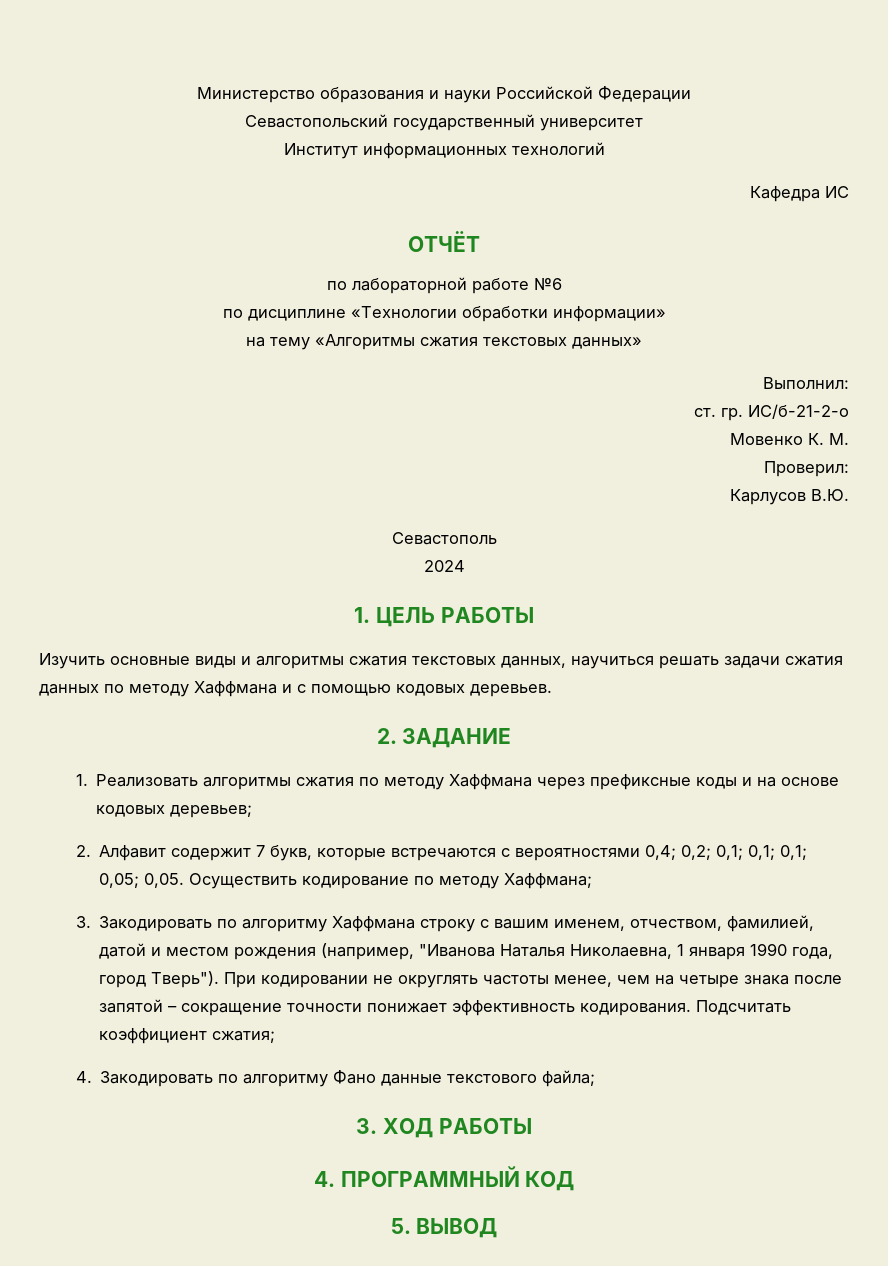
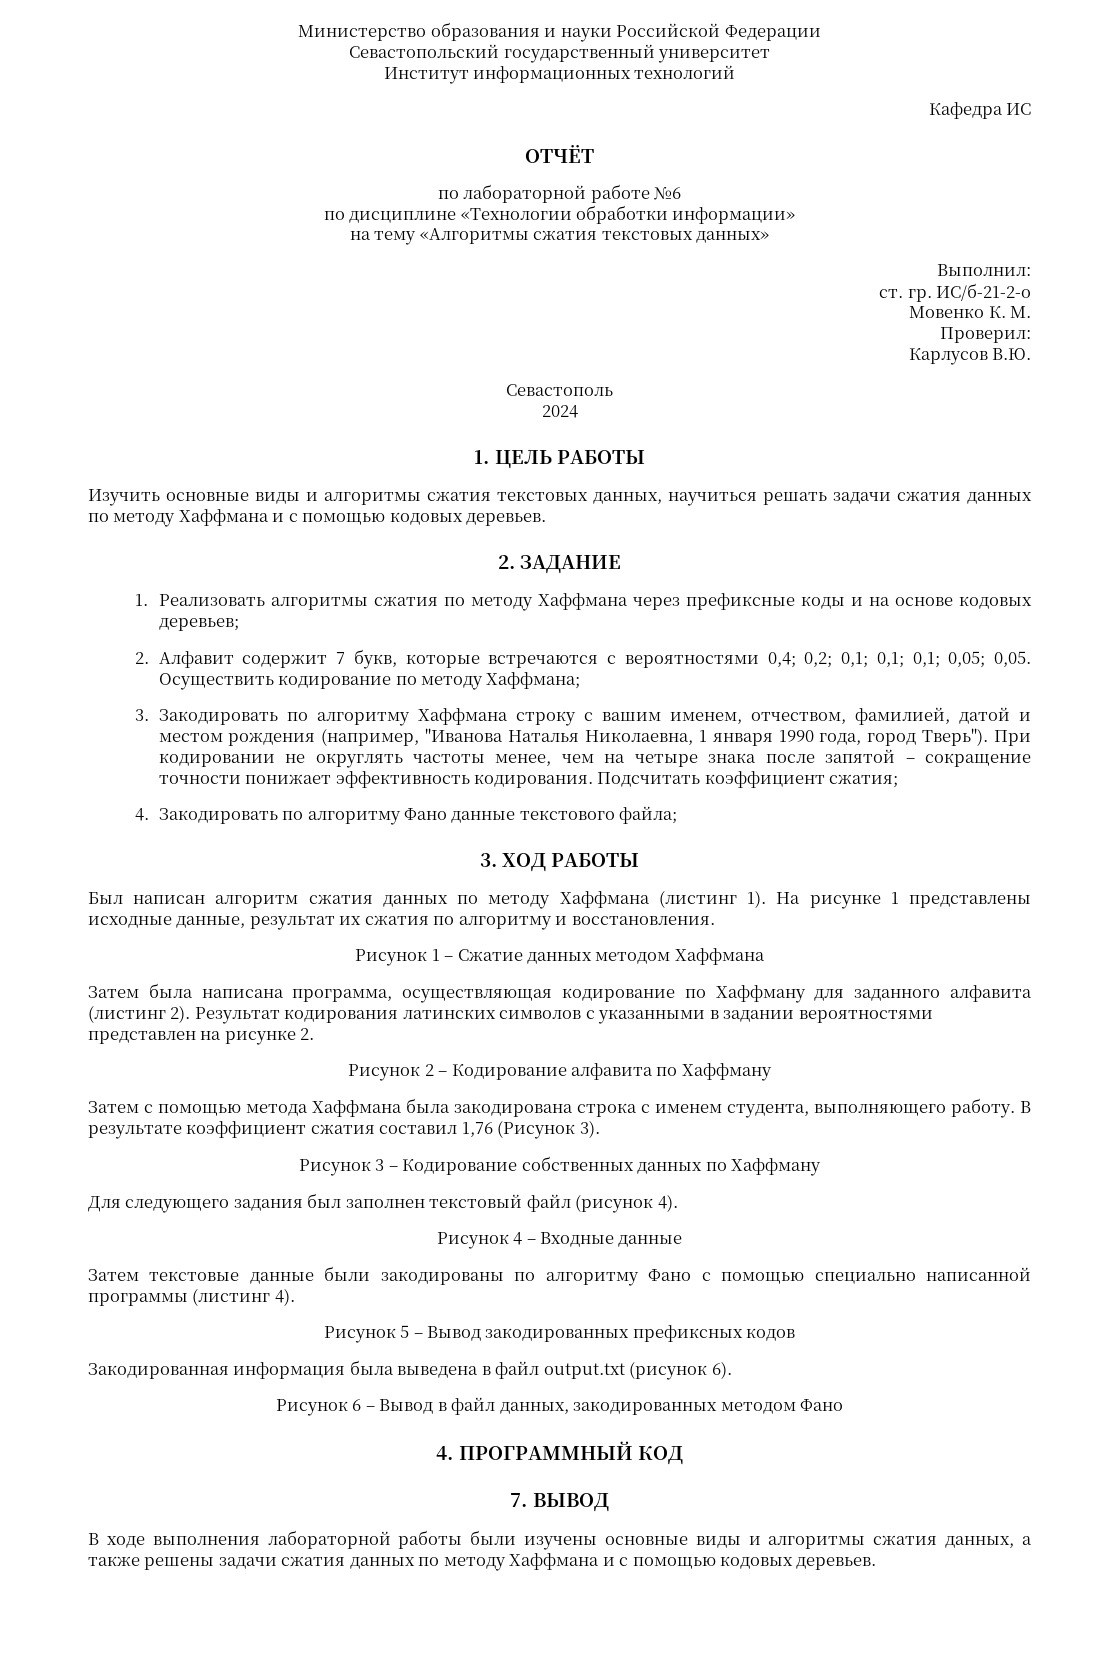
+ Был написан алгоритм сжатия данных по методу Хаффмана (листинг 1). На рисунке 1 представлены исходные данные, результат их сжатия по алгоритму и восстановления.
+ Рисунок 1 – Сжатие данных методом Хаффмана
+ Затем была написана программа, осуществляющая кодирование по Хаффману для заданного алфавита (листинг 2). Результат кодирования латинских символов с указанными в задании вероятностями представлен на рисунке 2.
+ Рисунок 2 – Кодирование алфавита по Хаффману
+ Затем с помощью метода Хаффмана была закодирована строка с именем студента, выполняющего работу. В результате коэффициент сжатия составил 1,76 (Рисунок 3).
+ Рисунок 3 – Кодирование собственных данных по Хаффману
+ Для следующего задания был заполнен текстовый файл (рисунок 4).
+ Рисунок 4 – Входные данные
+ Затем текстовые данные были закодированы по алгоритму Фано с помощью специально написанной программы (листинг 4).
+ Рисунок 5 – Вывод закодированных префиксных кодов
+ Закодированная информация была выведена в файл output.txt (рисунок 6).
+ Рисунок 6 – Вывод в файл данных, закодированных методом Фано
- 5. ВЫВОД
+ 7. ВЫВОД
+ В ходе выполнения лабораторной работы были изучены основные виды и алгоритмы сжатия данных, а также решены задачи сжатия данных по методу Хаффмана и с помощью кодовых деревьев.

